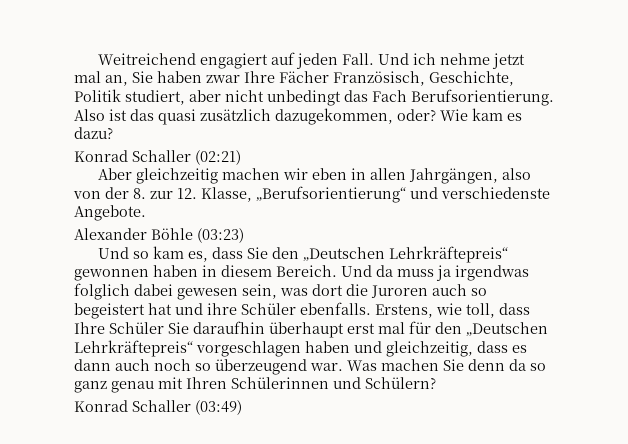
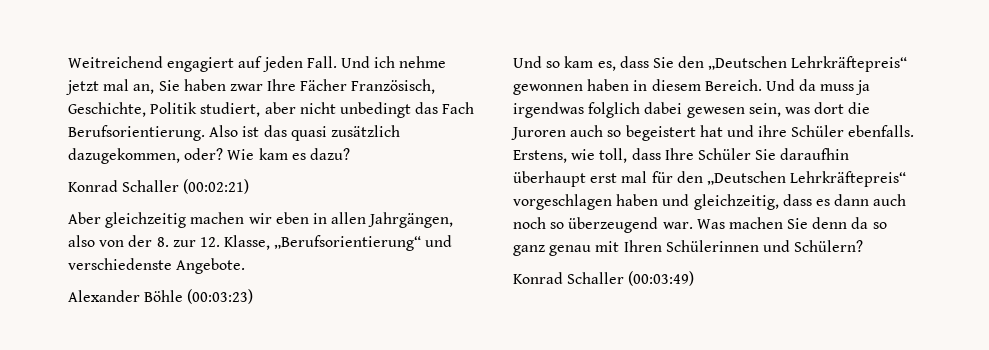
- Konrad Schaller (02:21)
+ Konrad Schaller (00:02:21)
- Alexander Böhle (03:23)
+ Alexander Böhle (00:03:23)
- Konrad Schaller (03:49)
+ Konrad Schaller (00:03:49)

